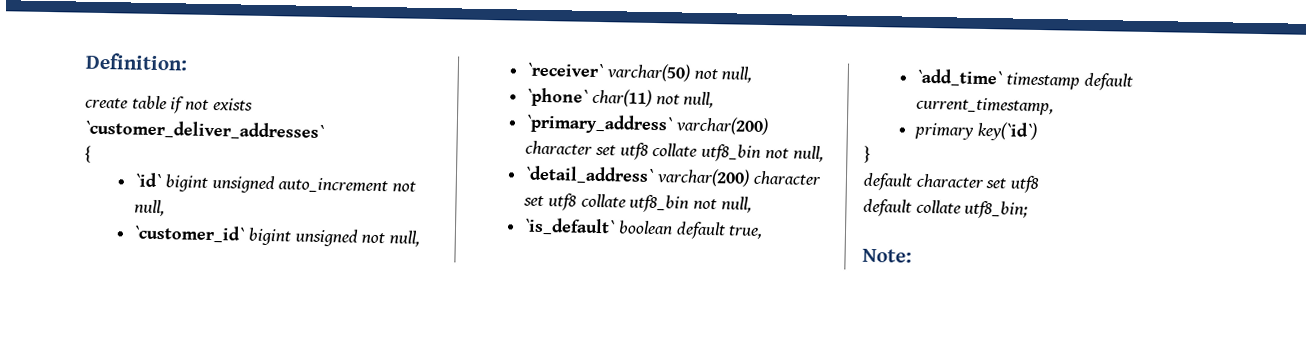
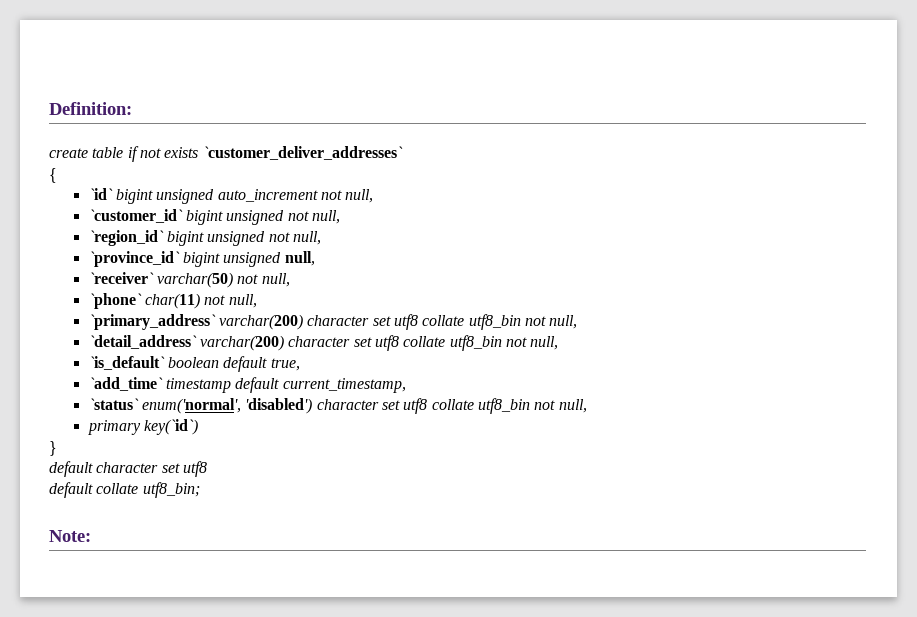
+ `region_id` bigint unsigned not null,
+ `province_id` bigint unsigned null,
+ `status` enum('normal', 'disabled') character set utf8 collate utf8_bin not null,

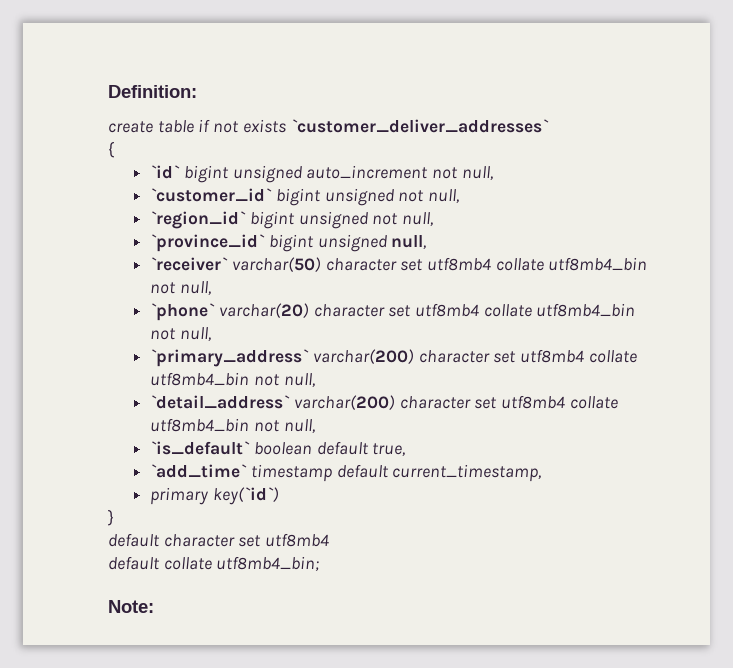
- `receiver` varchar(50) not null,
- `phone` char(11) not null,
+ `receiver` varchar(50) character set utf8mb4 collate utf8mb4_bin not null,
+ `phone` varchar(20) character set utf8mb4 collate utf8mb4_bin not null,
- `primary_address` varchar(200) character set utf8 collate utf8_bin not null,
+ `primary_address` varchar(200) character set utf8mb4 collate utf8mb4_bin not null,
- `detail_address` varchar(200) character set utf8 collate utf8_bin not null,
+ `detail_address` varchar(200) character set utf8mb4 collate utf8mb4_bin not null,
- `status` enum('normal', 'disabled') character set utf8 collate utf8_bin not null,
- default character set utf8
+ default character set utf8mb4
- default collate utf8_bin;
+ default collate utf8mb4_bin;

